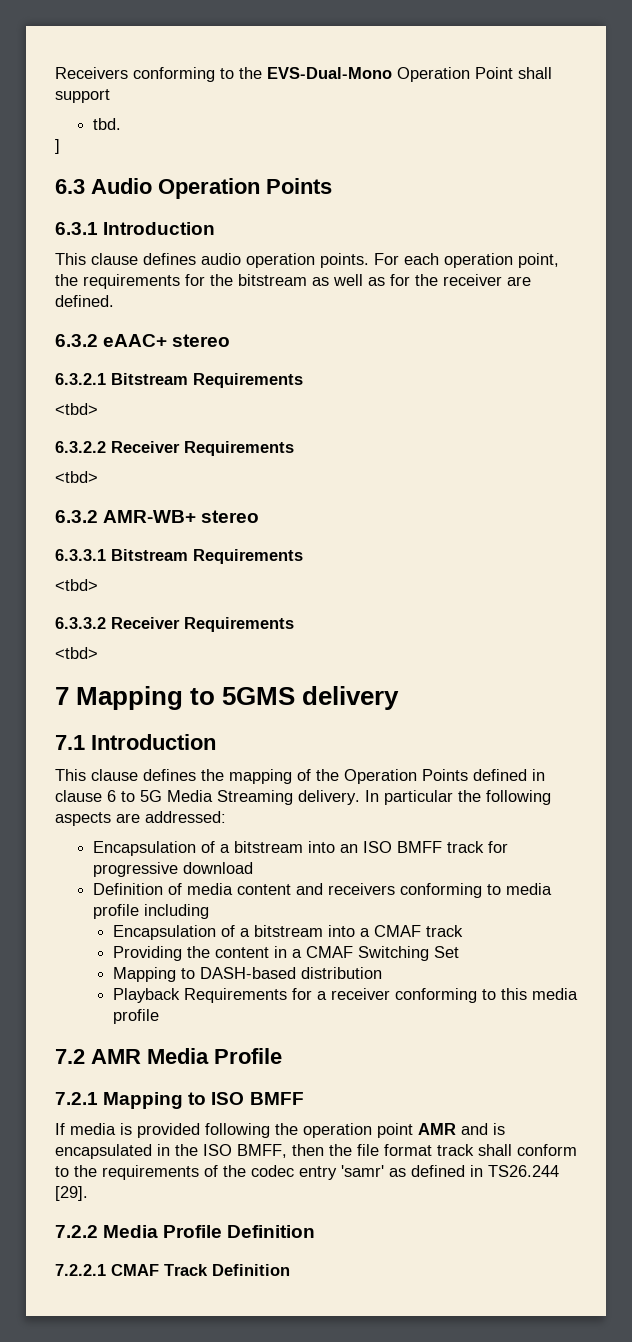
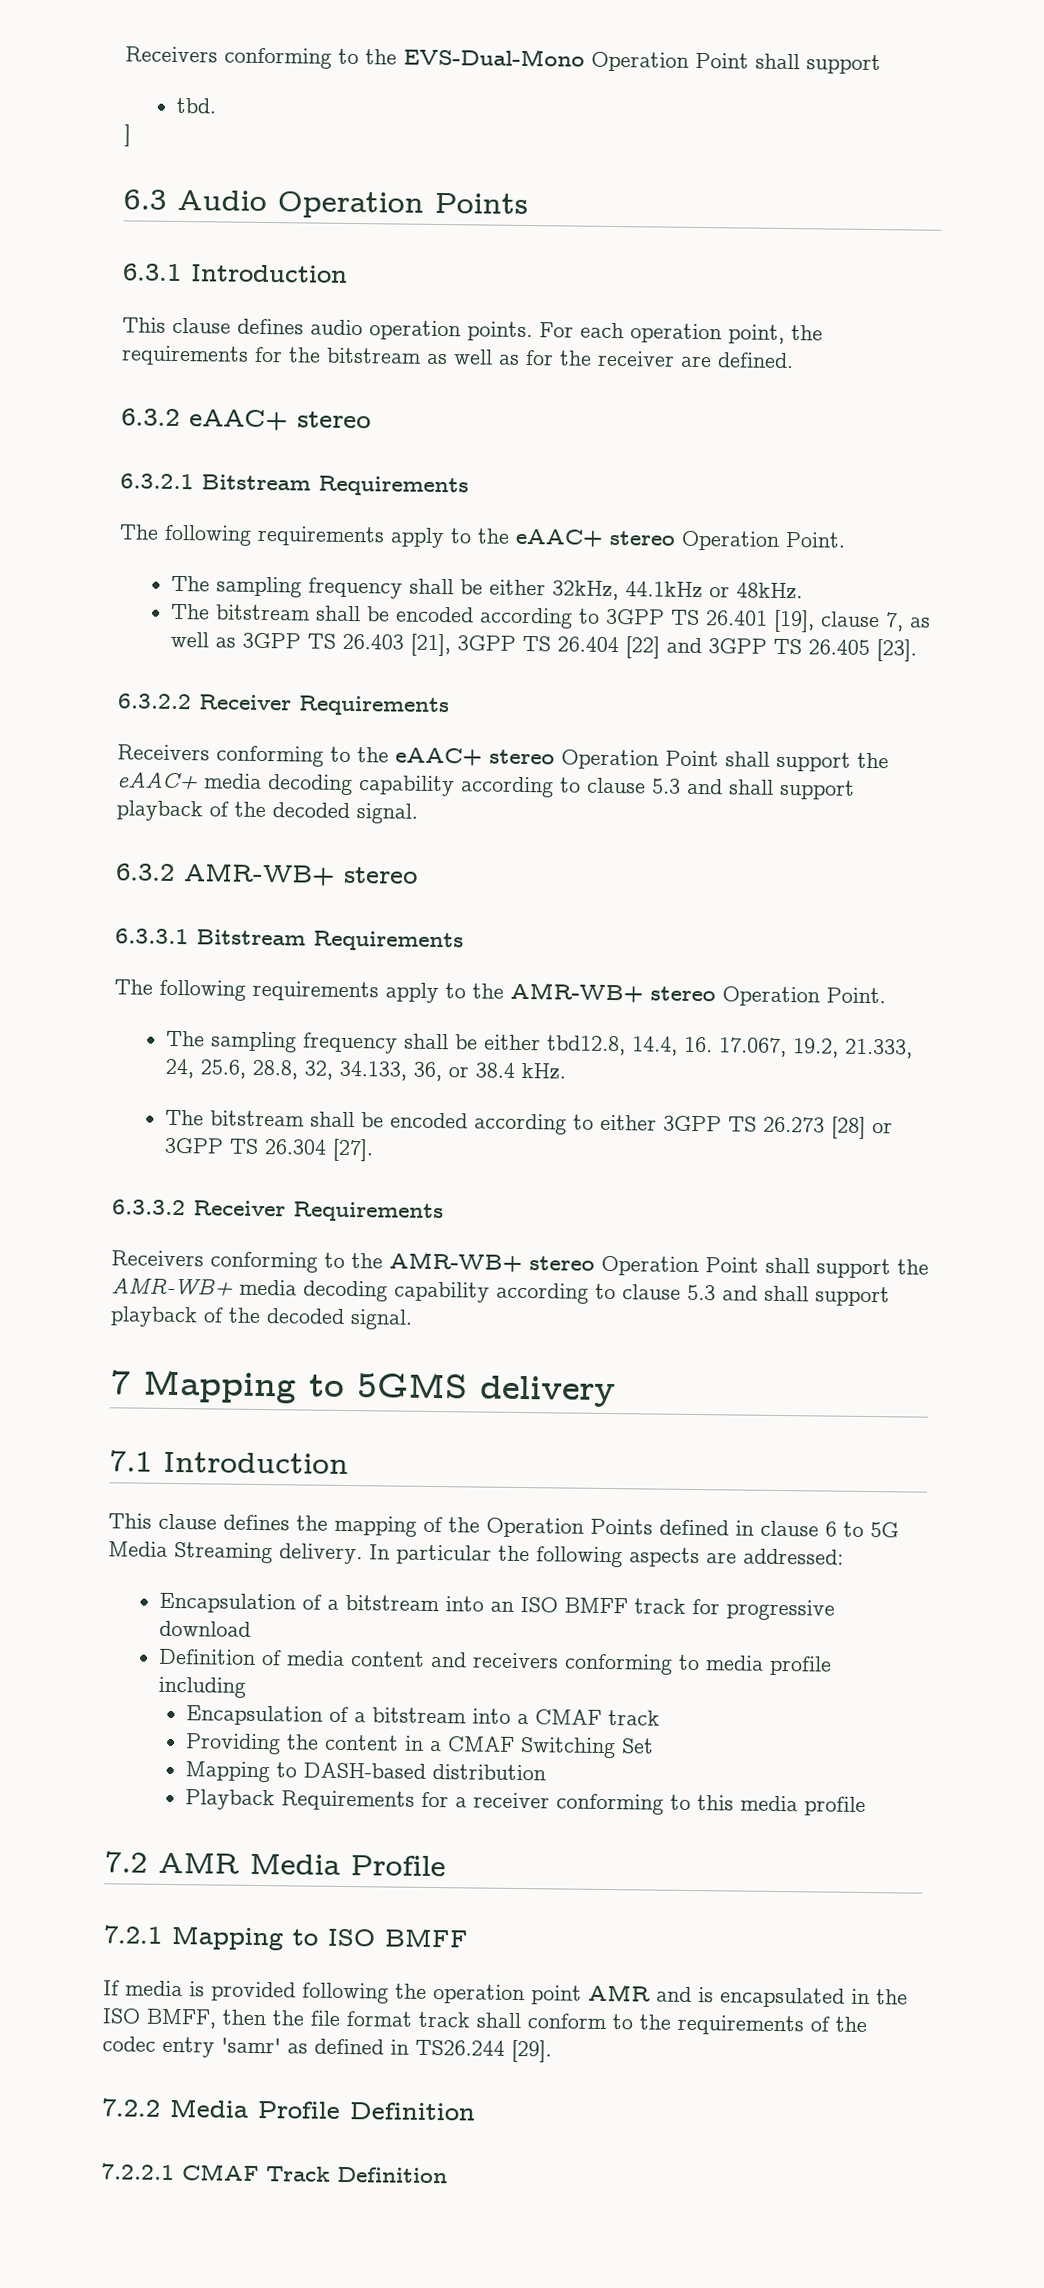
  6.3.2.1 Bitstream Requirements
- <tbd>
+ The following requirements apply to the eAAC+ stereo Operation Point.
+ The sampling frequency shall be either 32kHz, 44.1kHz or 48kHz.
+ The bitstream shall be encoded according to 3GPP TS 26.401 [19], clause 7, as well as 3GPP TS 26.403 [21], 3GPP TS 26.404 [22] and 3GPP TS 26.405 [23].
  6.3.2.2 Receiver Requirements
- <tbd>
+ Receivers conforming to the eAAC+ stereo Operation Point shall support the eAAC+ media decoding capability according to clause 5.3 and shall support playback of the decoded signal.
  6.3.3.1 Bitstream Requirements
- <tbd>
+ The following requirements apply to the AMR-WB+ stereo Operation Point.
+ The sampling frequency shall be either tbd12.8, 14.4, 16. 17.067, 19.2, 21.333, 24, 25.6, 28.8, 32, 34.133, 36, or 38.4 kHz.
+ The bitstream shall be encoded according to either 3GPP TS 26.273 [28] or 3GPP TS 26.304 [27].
  6.3.3.2 Receiver Requirements
- <tbd>
+ Receivers conforming to the AMR-WB+ stereo Operation Point shall support the AMR-WB+ media decoding capability according to clause 5.3 and shall support playback of the decoded signal.

